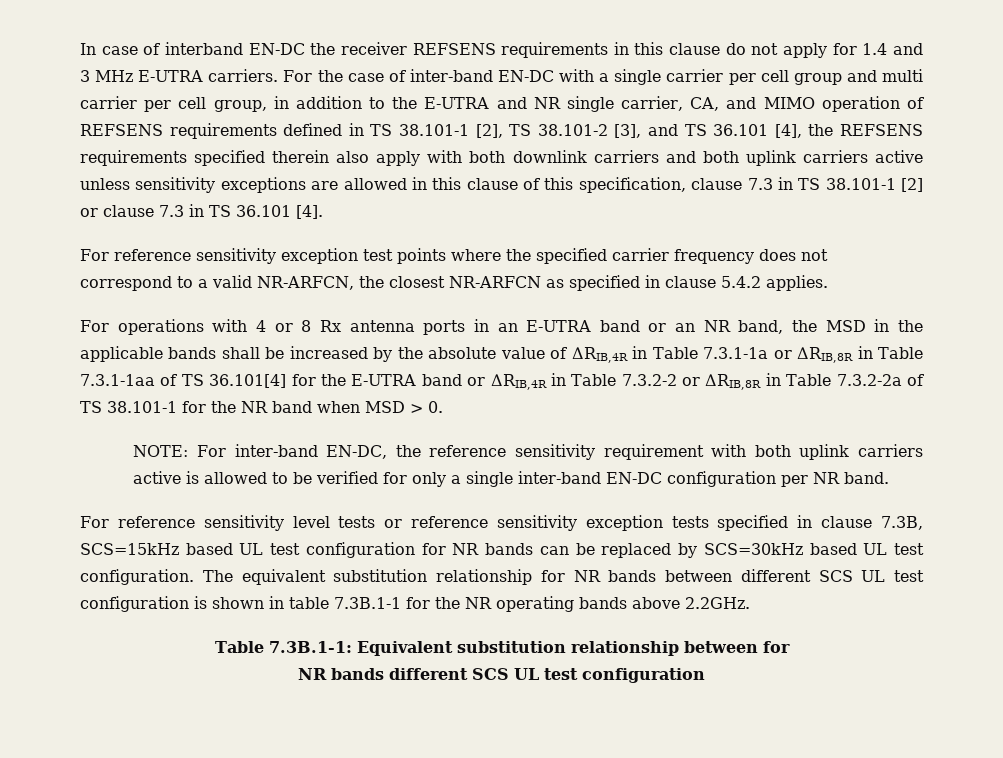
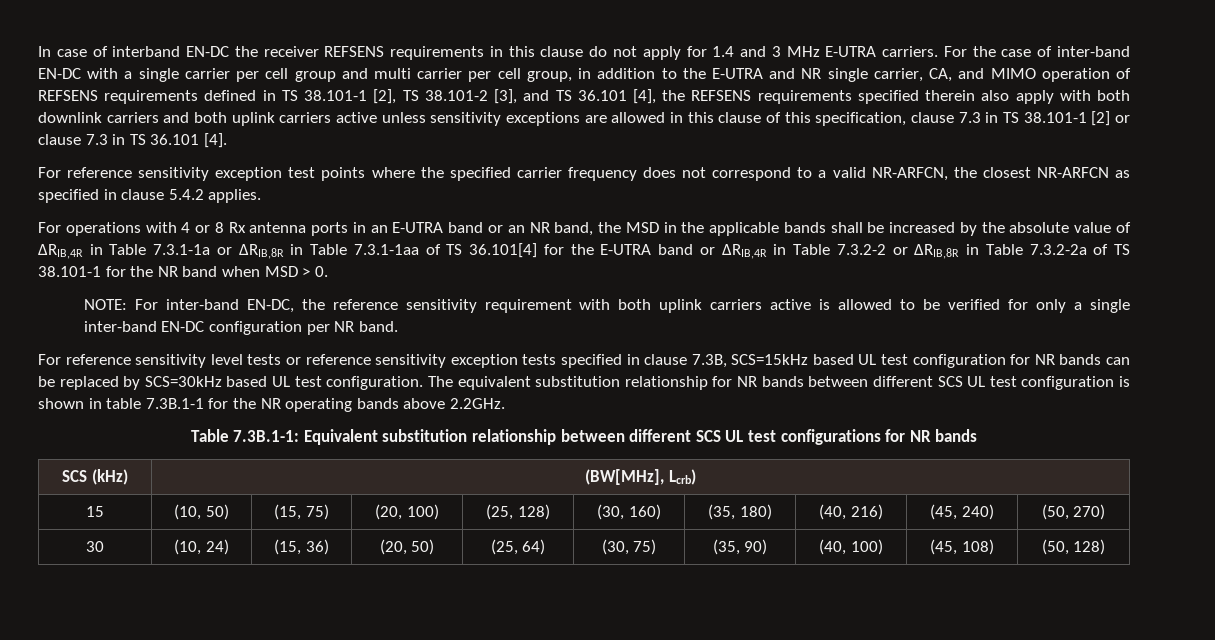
- Table 7.3B.1-1: Equivalent substitution relationship between for
- NR bands different SCS UL test configuration
+ Table 7.3B.1-1: Equivalent substitution relationship between different SCS UL test configurations for NR bands
+ SCS (kHz) | (BW[MHz], Lcrb)
+ 15 | (10, 50) | (15, 75) | (20, 100) | (25, 128) | (30, 160) | (35, 180) | (40, 216) | (45, 240) | (50, 270)
+ 30 | (10, 24) | (15, 36) | (20, 50) | (25, 64) | (30, 75) | (35, 90) | (40, 100) | (45, 108) | (50, 128)

